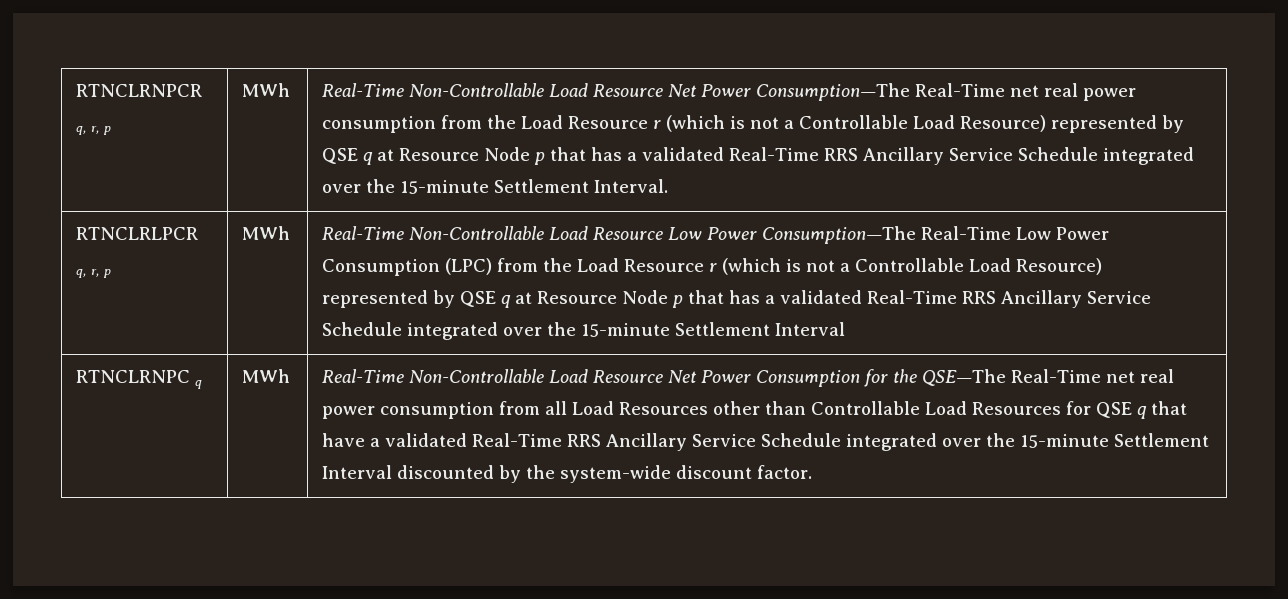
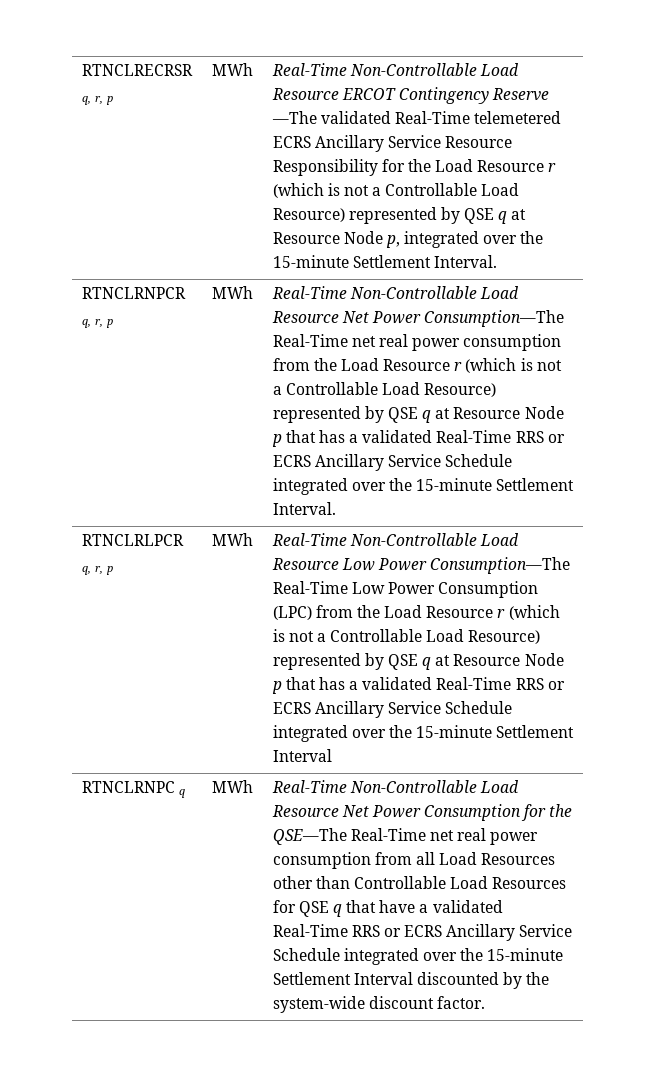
+ RTNCLRECRSR q, r, p | MWh | Real-Time Non-Controllable Load Resource ERCOT Contingency Reserve —The validated Real-Time telemetered ECRS Ancillary Service Resource Responsibility for the Load Resource r (which is not a Controllable Load Resource) represented by QSE q at Resource Node p, integrated over the 15-minute Settlement Interval.
- Real-Time Non-Controllable Load Resource Net Power Consumption—The Real-Time net real power consumption from the Load Resource r (which is not a Controllable Load Resource) represented by QSE q at Resource Node p that has a validated Real-Time RRS Ancillary Service Schedule integrated over the 15-minute Settlement Interval.
+ Real-Time Non-Controllable Load Resource Net Power Consumption—The Real-Time net real power consumption from the Load Resource r (which is not a Controllable Load Resource) represented by QSE q at Resource Node p that has a validated Real-Time RRS or ECRS Ancillary Service Schedule integrated over the 15-minute Settlement Interval.
- Real-Time Non-Controllable Load Resource Low Power Consumption—The Real-Time Low Power Consumption (LPC) from the Load Resource r (which is not a Controllable Load Resource) represented by QSE q at Resource Node p that has a validated Real-Time RRS Ancillary Service Schedule integrated over the 15-minute Settlement Interval
+ Real-Time Non-Controllable Load Resource Low Power Consumption—The Real-Time Low Power Consumption (LPC) from the Load Resource r (which is not a Controllable Load Resource) represented by QSE q at Resource Node p that has a validated Real-Time RRS or ECRS Ancillary Service Schedule integrated over the 15-minute Settlement Interval
- Real-Time Non-Controllable Load Resource Net Power Consumption for the QSE—The Real-Time net real power consumption from all Load Resources other than Controllable Load Resources for QSE q that have a validated Real-Time RRS Ancillary Service Schedule integrated over the 15-minute Settlement Interval discounted by the system-wide discount factor.
+ Real-Time Non-Controllable Load Resource Net Power Consumption for the QSE—The Real-Time net real power consumption from all Load Resources other than Controllable Load Resources for QSE q that have a validated Real-Time RRS or ECRS Ancillary Service Schedule integrated over the 15-minute Settlement Interval discounted by the system-wide discount factor.

